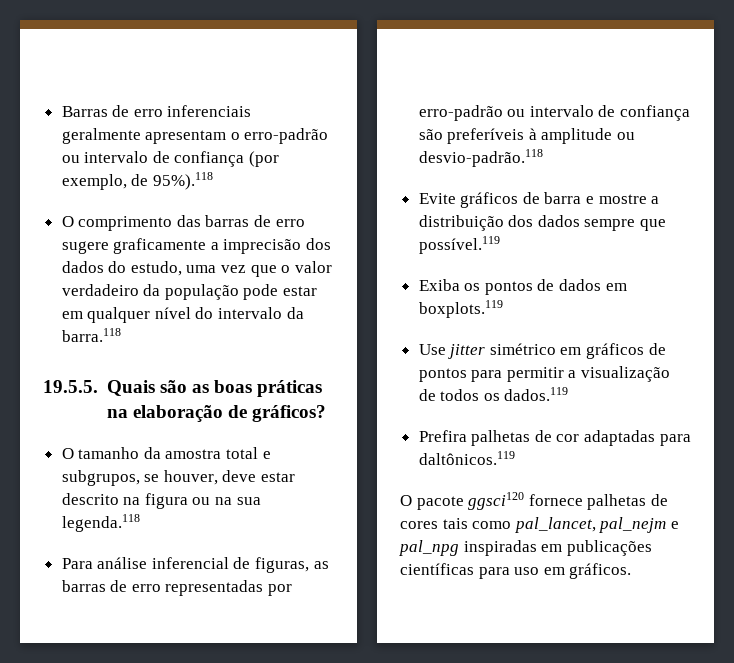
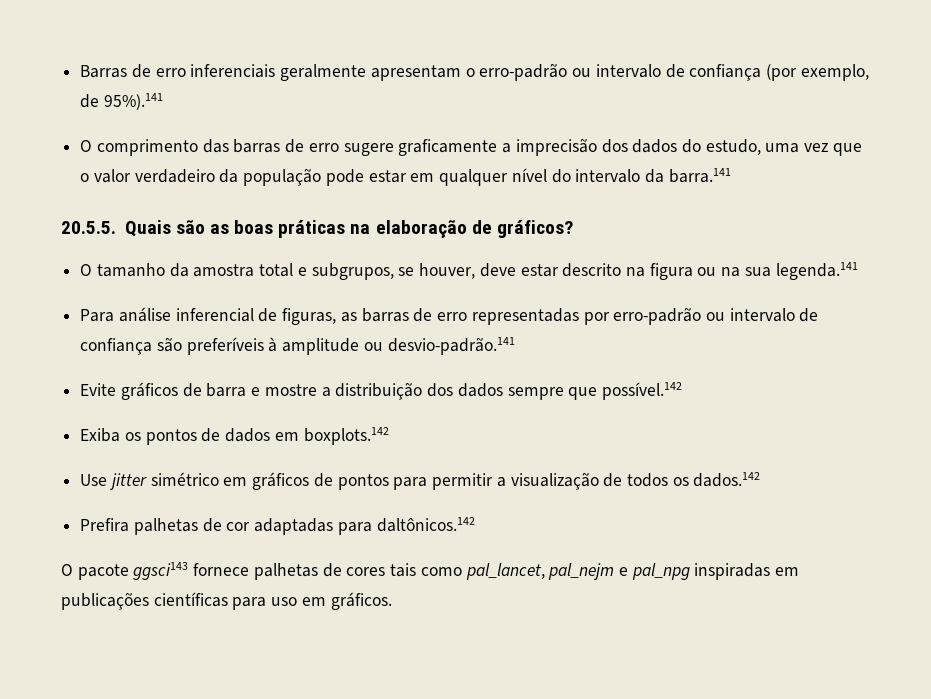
- Barras de erro inferenciais geralmente apresentam o erro-padrão ou intervalo de confiança (por exemplo, de 95%).118
+ Barras de erro inferenciais geralmente apresentam o erro-padrão ou intervalo de confiança (por exemplo, de 95%).141
- O comprimento das barras de erro sugere graficamente a imprecisão dos dados do estudo, uma vez que o valor verdadeiro da população pode estar em qualquer nível do intervalo da barra.118
- 19.5.5. Quais são as boas práticas na elaboração de gráficos?
+ O comprimento das barras de erro sugere graficamente a imprecisão dos dados do estudo, uma vez que o valor verdadeiro da população pode estar em qualquer nível do intervalo da barra.141
+ 20.5.5. Quais são as boas práticas na elaboração de gráficos?
- O tamanho da amostra total e subgrupos, se houver, deve estar descrito na figura ou na sua legenda.118
+ O tamanho da amostra total e subgrupos, se houver, deve estar descrito na figura ou na sua legenda.141
- Para análise inferencial de figuras, as barras de erro representadas por erro-padrão ou intervalo de confiança são preferíveis à amplitude ou desvio-padrão.118
+ Para análise inferencial de figuras, as barras de erro representadas por erro-padrão ou intervalo de confiança são preferíveis à amplitude ou desvio-padrão.141
- Evite gráficos de barra e mostre a distribuição dos dados sempre que possível.119
+ Evite gráficos de barra e mostre a distribuição dos dados sempre que possível.142
- Exiba os pontos de dados em boxplots.119
+ Exiba os pontos de dados em boxplots.142
- Use jitter simétrico em gráficos de pontos para permitir a visualização de todos os dados.119
+ Use jitter simétrico em gráficos de pontos para permitir a visualização de todos os dados.142
- Prefira palhetas de cor adaptadas para daltônicos.119
+ Prefira palhetas de cor adaptadas para daltônicos.142
- O pacote ggsci120 fornece palhetas de cores tais como pal_lancet, pal_nejm e pal_npg inspiradas em publicações científicas para uso em gráficos.
+ O pacote ggsci143 fornece palhetas de cores tais como pal_lancet, pal_nejm e pal_npg inspiradas em publicações científicas para uso em gráficos.

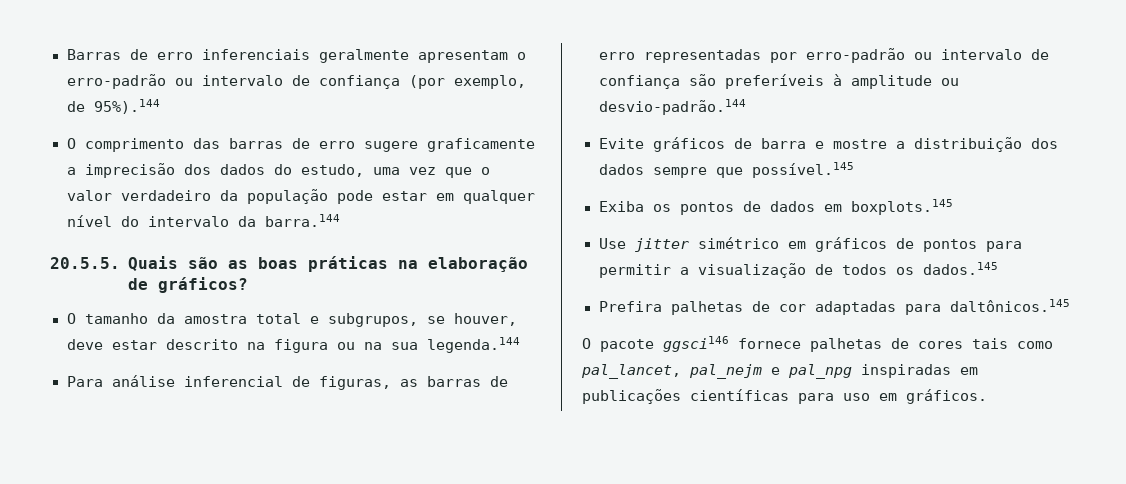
- Barras de erro inferenciais geralmente apresentam o erro-padrão ou intervalo de confiança (por exemplo, de 95%).141
+ Barras de erro inferenciais geralmente apresentam o erro-padrão ou intervalo de confiança (por exemplo, de 95%).144
- O comprimento das barras de erro sugere graficamente a imprecisão dos dados do estudo, uma vez que o valor verdadeiro da população pode estar em qualquer nível do intervalo da barra.141
+ O comprimento das barras de erro sugere graficamente a imprecisão dos dados do estudo, uma vez que o valor verdadeiro da população pode estar em qualquer nível do intervalo da barra.144
- O tamanho da amostra total e subgrupos, se houver, deve estar descrito na figura ou na sua legenda.141
+ O tamanho da amostra total e subgrupos, se houver, deve estar descrito na figura ou na sua legenda.144
- Para análise inferencial de figuras, as barras de erro representadas por erro-padrão ou intervalo de confiança são preferíveis à amplitude ou desvio-padrão.141
+ Para análise inferencial de figuras, as barras de erro representadas por erro-padrão ou intervalo de confiança são preferíveis à amplitude ou desvio-padrão.144
- Evite gráficos de barra e mostre a distribuição dos dados sempre que possível.142
+ Evite gráficos de barra e mostre a distribuição dos dados sempre que possível.145
- Exiba os pontos de dados em boxplots.142
+ Exiba os pontos de dados em boxplots.145
- Use jitter simétrico em gráficos de pontos para permitir a visualização de todos os dados.142
+ Use jitter simétrico em gráficos de pontos para permitir a visualização de todos os dados.145
- Prefira palhetas de cor adaptadas para daltônicos.142
+ Prefira palhetas de cor adaptadas para daltônicos.145
- O pacote ggsci143 fornece palhetas de cores tais como pal_lancet, pal_nejm e pal_npg inspiradas em publicações científicas para uso em gráficos.
+ O pacote ggsci146 fornece palhetas de cores tais como pal_lancet, pal_nejm e pal_npg inspiradas em publicações científicas para uso em gráficos.

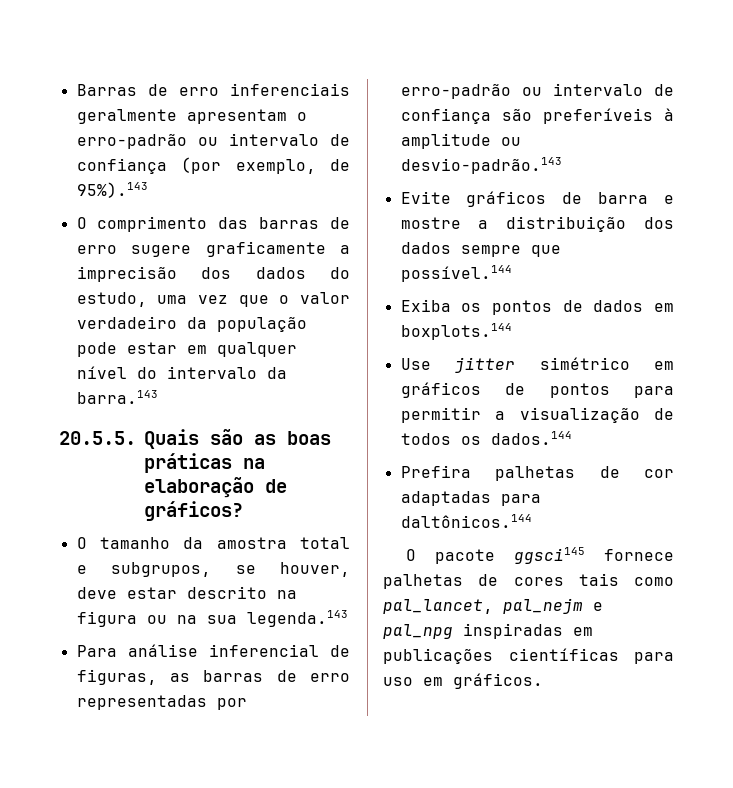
- Barras de erro inferenciais geralmente apresentam o erro-padrão ou intervalo de confiança (por exemplo, de 95%).144
+ Barras de erro inferenciais geralmente apresentam o erro-padrão ou intervalo de confiança (por exemplo, de 95%).143
- O comprimento das barras de erro sugere graficamente a imprecisão dos dados do estudo, uma vez que o valor verdadeiro da população pode estar em qualquer nível do intervalo da barra.144
+ O comprimento das barras de erro sugere graficamente a imprecisão dos dados do estudo, uma vez que o valor verdadeiro da população pode estar em qualquer nível do intervalo da barra.143
- O tamanho da amostra total e subgrupos, se houver, deve estar descrito na figura ou na sua legenda.144
+ O tamanho da amostra total e subgrupos, se houver, deve estar descrito na figura ou na sua legenda.143
- Para análise inferencial de figuras, as barras de erro representadas por erro-padrão ou intervalo de confiança são preferíveis à amplitude ou desvio-padrão.144
+ Para análise inferencial de figuras, as barras de erro representadas por erro-padrão ou intervalo de confiança são preferíveis à amplitude ou desvio-padrão.143
- Evite gráficos de barra e mostre a distribuição dos dados sempre que possível.145
+ Evite gráficos de barra e mostre a distribuição dos dados sempre que possível.144
- Exiba os pontos de dados em boxplots.145
+ Exiba os pontos de dados em boxplots.144
- Use jitter simétrico em gráficos de pontos para permitir a visualização de todos os dados.145
+ Use jitter simétrico em gráficos de pontos para permitir a visualização de todos os dados.144
- Prefira palhetas de cor adaptadas para daltônicos.145
+ Prefira palhetas de cor adaptadas para daltônicos.144
- O pacote ggsci146 fornece palhetas de cores tais como pal_lancet, pal_nejm e pal_npg inspiradas em publicações científicas para uso em gráficos.
+ O pacote ggsci145 fornece palhetas de cores tais como pal_lancet, pal_nejm e pal_npg inspiradas em publicações científicas para uso em gráficos.

